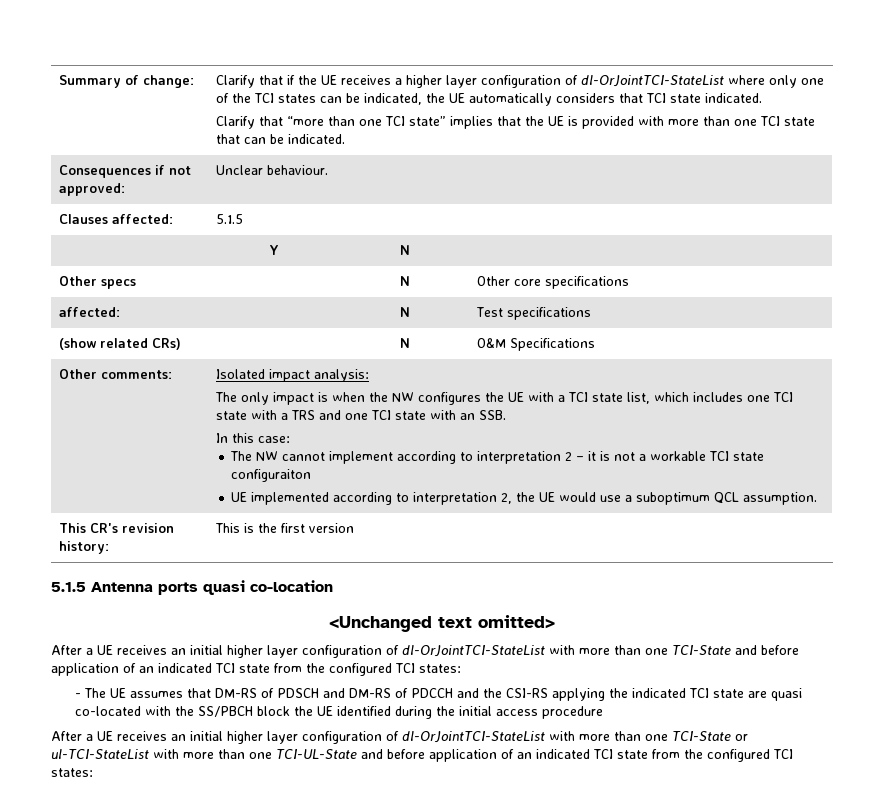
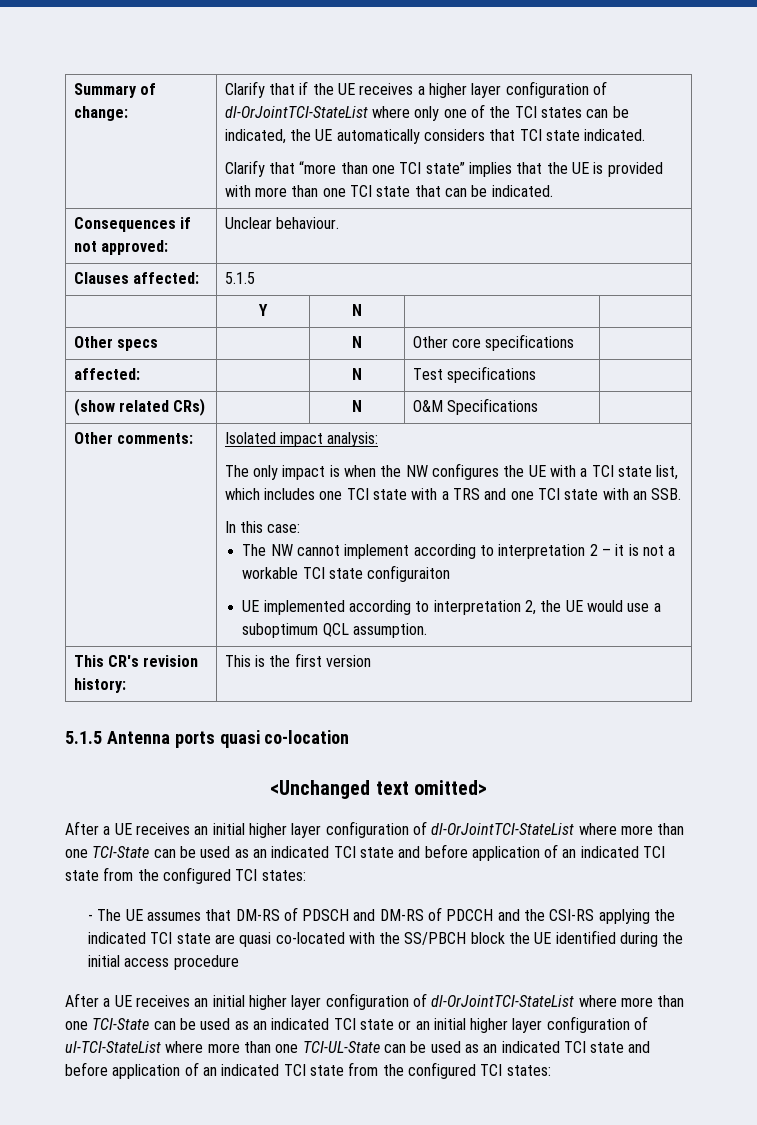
- After a UE receives an initial higher layer configuration of dl-OrJointTCI-StateList with more than one TCI-State and before application of an indicated TCI state from the configured TCI states:
+ After a UE receives an initial higher layer configuration of dl-OrJointTCI-StateList where more than one TCI-State can be used as an indicated TCI state and before application of an indicated TCI state from the configured TCI states:
- After a UE receives an initial higher layer configuration of dl-OrJointTCI-StateList with more than one TCI-State or ul-TCI-StateList with more than one TCI-UL-State and before application of an indicated TCI state from the configured TCI states:
+ After a UE receives an initial higher layer configuration of dl-OrJointTCI-StateList where more than one TCI-State can be used as an indicated TCI state or an initial higher layer configuration of ul-TCI-StateList where more than one TCI-UL-State can be used as an indicated TCI state and before application of an indicated TCI state from the configured TCI states:

